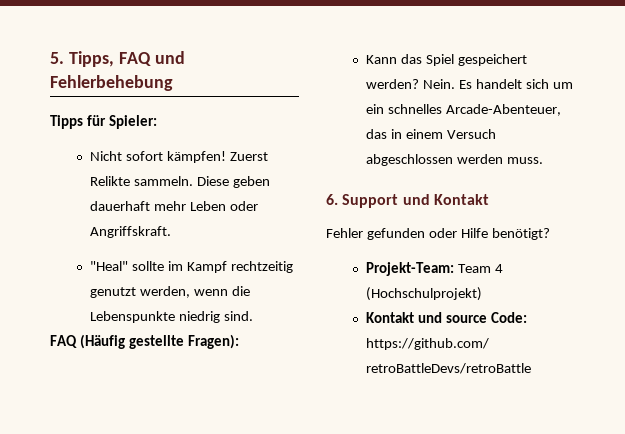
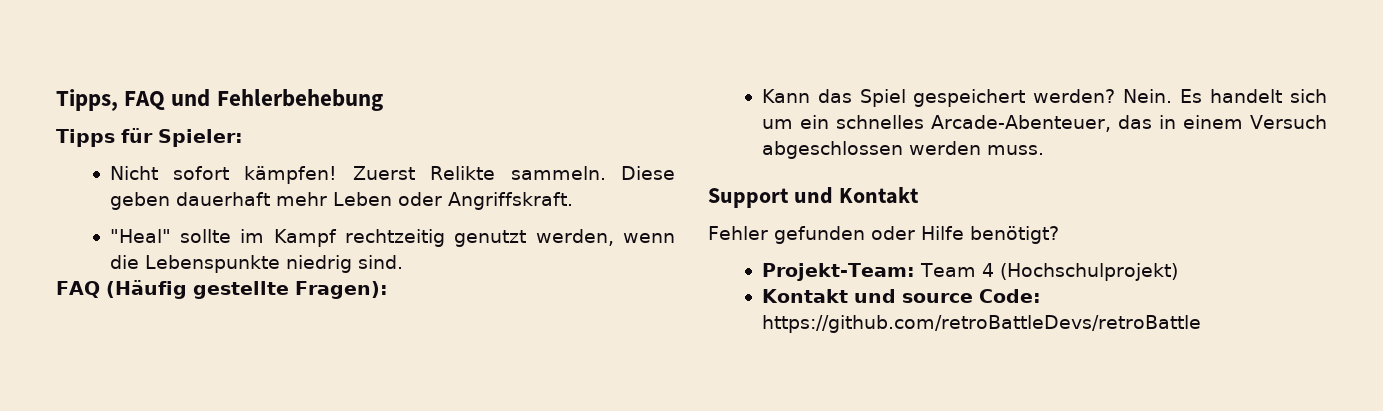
- 5. Tipps, FAQ und Fehlerbehebung
+ Tipps, FAQ und Fehlerbehebung
- 6. Support und Kontakt
+ Support und Kontakt

